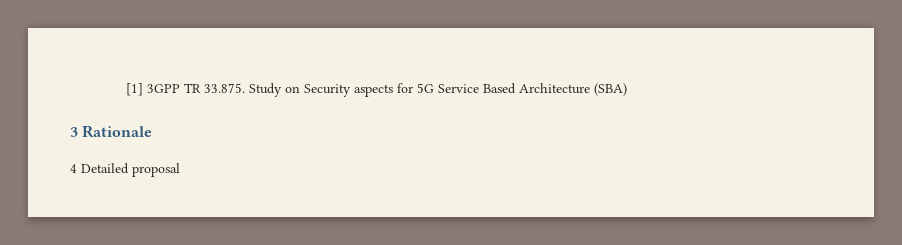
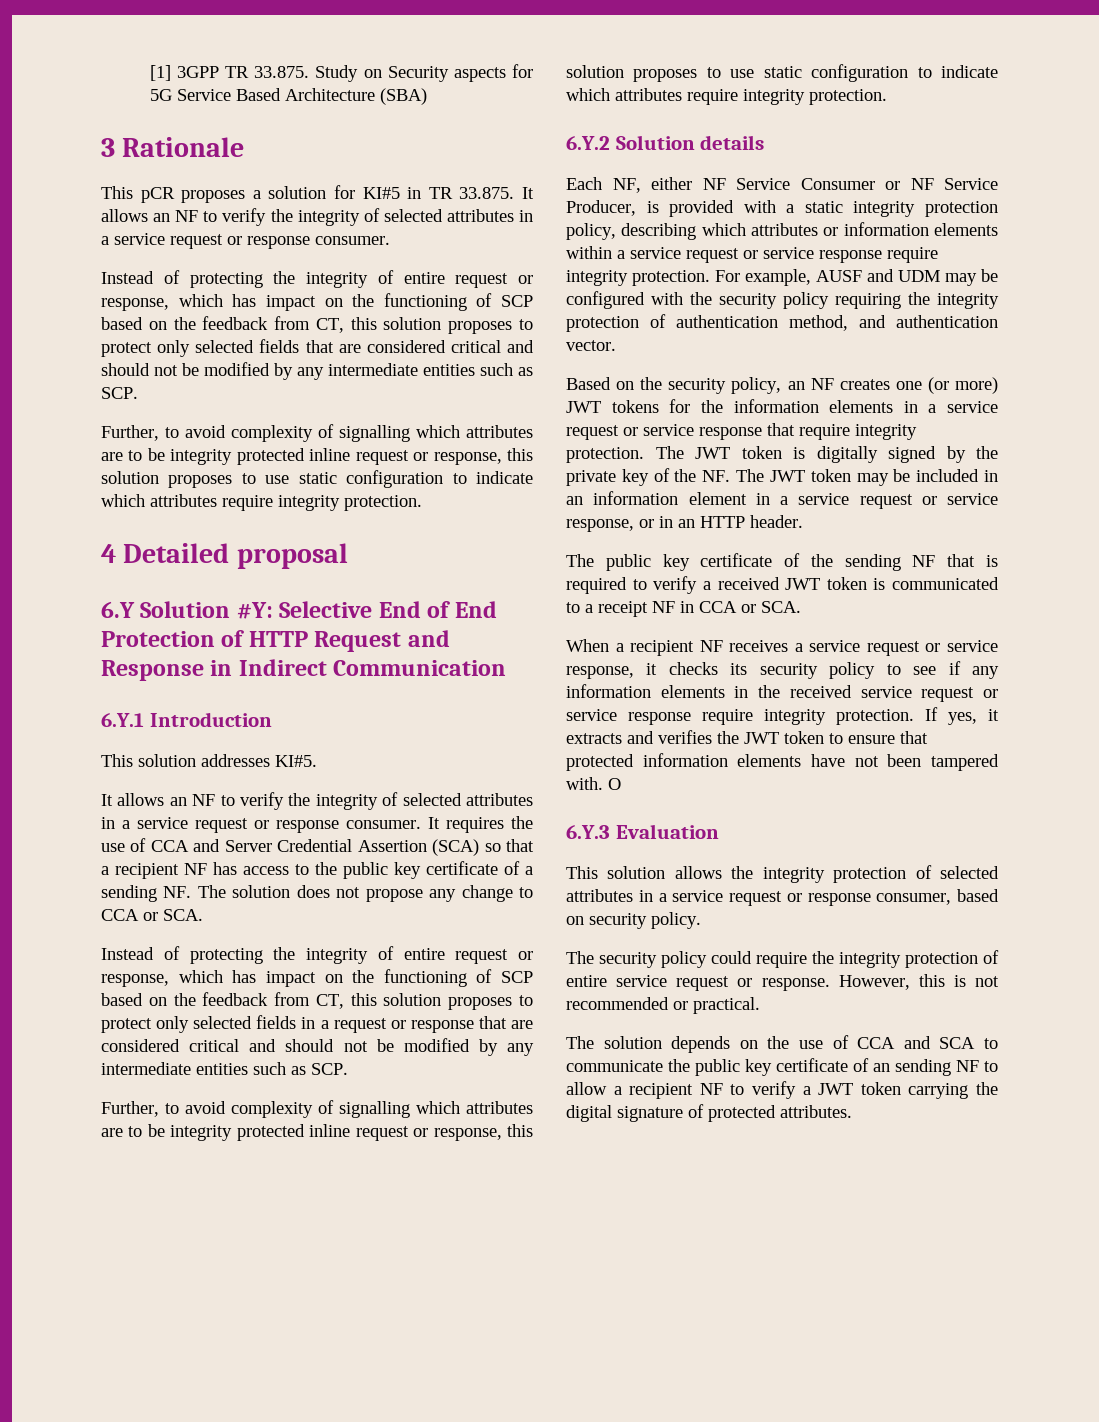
+ This pCR proposes a solution for KI#5 in TR 33.875. It allows an NF to verify the integrity of selected attributes in a service request or response consumer.
+ Instead of protecting the integrity of entire request or response, which has impact on the functioning of SCP based on the feedback from CT, this solution proposes to protect only selected fields that are considered critical and should not be modified by any intermediate entities such as SCP.
+ Further, to avoid complexity of signalling which attributes are to be integrity protected inline request or response, this solution proposes to use static configuration to indicate which attributes require integrity protection.
  4 Detailed proposal
+ 6.Y Solution #Y: Selective End of End Protection of HTTP Request and Response in Indirect Communication
+ 6.Y.1 Introduction
+ This solution addresses KI#5.
+ It allows an NF to verify the integrity of selected attributes in a service request or response consumer. It requires the use of CCA and Server Credential Assertion (SCA) so that a recipient NF has access to the public key certificate of a sending NF. The solution does not propose any change to CCA or SCA.
+ Instead of protecting the integrity of entire request or response, which has impact on the functioning of SCP based on the feedback from CT, this solution proposes to protect only selected fields in a request or response that are considered critical and should not be modified by any intermediate entities such as SCP.
+ Further, to avoid complexity of signalling which attributes are to be integrity protected inline request or response, this solution proposes to use static configuration to indicate which attributes require integrity protection.
+ 6.Y.2 Solution details
+ Each NF, either NF Service Consumer or NF Service Producer, is provided with a static integrity protection policy, describing which attributes or information elements within a service request or service response require integrity protection. For example, AUSF and UDM may be configured with the security policy requiring the integrity protection of authentication method, and authentication vector.
+ Based on the security policy, an NF creates one (or more) JWT tokens for the information elements in a service request or service response that require integrity protection. The JWT token is digitally signed by the private key of the NF. The JWT token may be included in an information element in a service request or service response, or in an HTTP header.
+ The public key certificate of the sending NF that is required to verify a received JWT token is communicated to a receipt NF in CCA or SCA.
+ When a recipient NF receives a service request or service response, it checks its security policy to see if any information elements in the received service request or service response require integrity protection. If yes, it extracts and verifies the JWT token to ensure that protected information elements have not been tampered with. O
+ 6.Y.3 Evaluation
+ This solution allows the integrity protection of selected attributes in a service request or response consumer, based on security policy.
+ The security policy could require the integrity protection of entire service request or response. However, this is not recommended or practical.
+ The solution depends on the use of CCA and SCA to communicate the public key certificate of an sending NF to allow a recipient NF to verify a JWT token carrying the digital signature of protected attributes.

